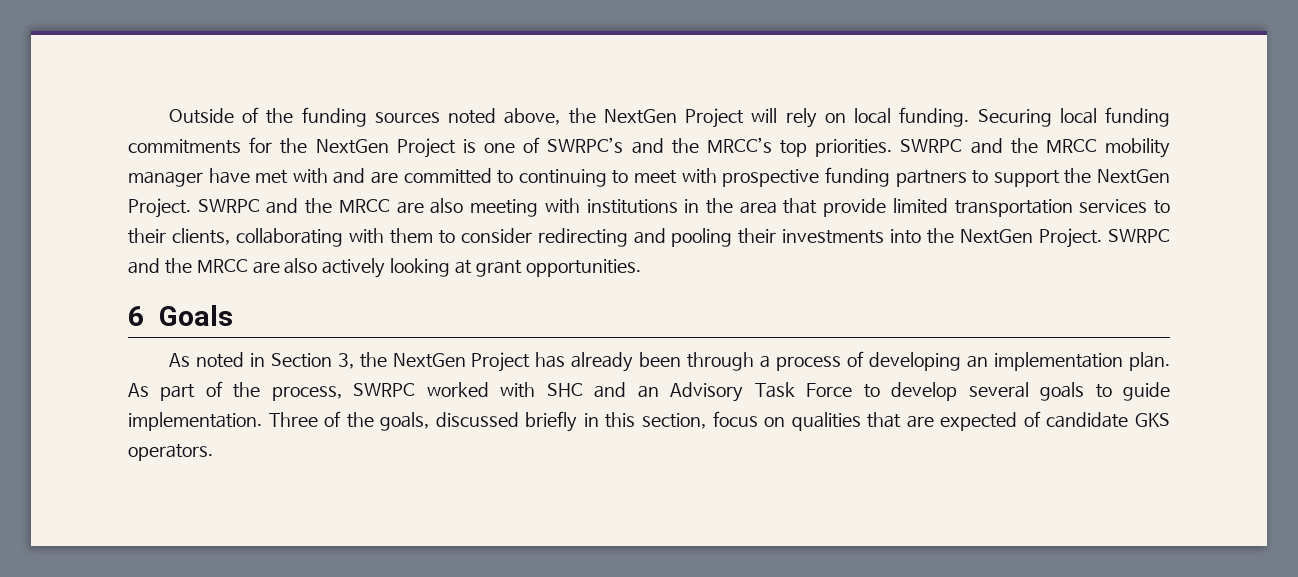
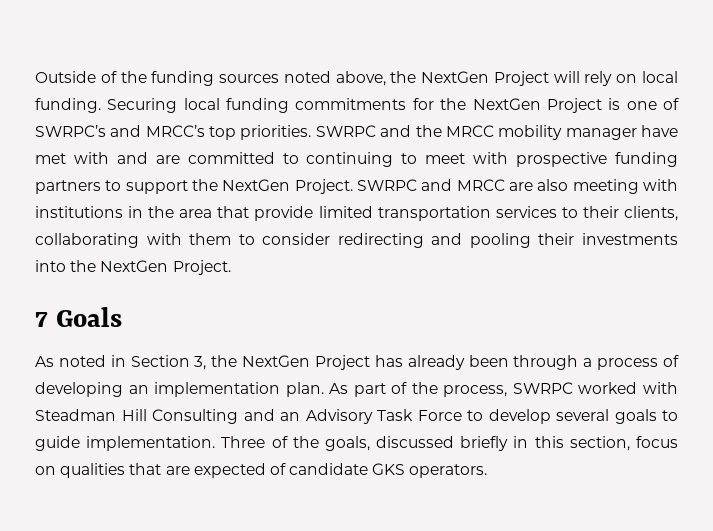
- Securing local funding commitments for the NextGen Project is one of SWRPC’s and the MRCC’s top priorities.
+ Securing local funding commitments for the NextGen Project is one of SWRPC’s and MRCC’s top priorities.
- SWRPC and the MRCC are also meeting with institutions in the area that provide limited transportation services to their clients, collaborating with them to consider redirecting and pooling their investments into the NextGen Project. SWRPC and the MRCC are also actively looking at grant opportunities.
- 6 Goals
+ SWRPC and MRCC are also meeting with institutions in the area that provide limited transportation services to their clients, collaborating with them to consider redirecting and pooling their investments into the NextGen Project.
+ 7 Goals
- As part of the process, SWRPC worked with SHC and an Advisory Task Force to develop several goals to guide implementation.
+ As part of the process, SWRPC worked with Steadman Hill Consulting and an Advisory Task Force to develop several goals to guide implementation.

